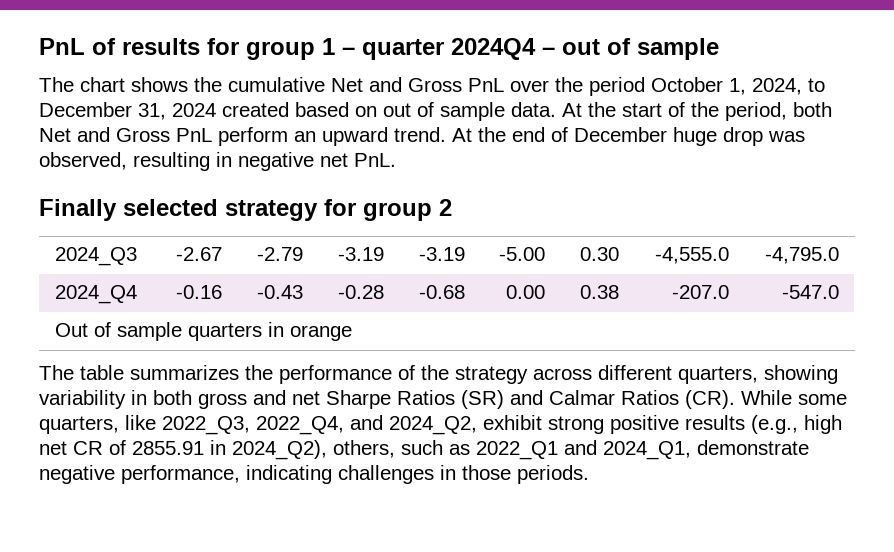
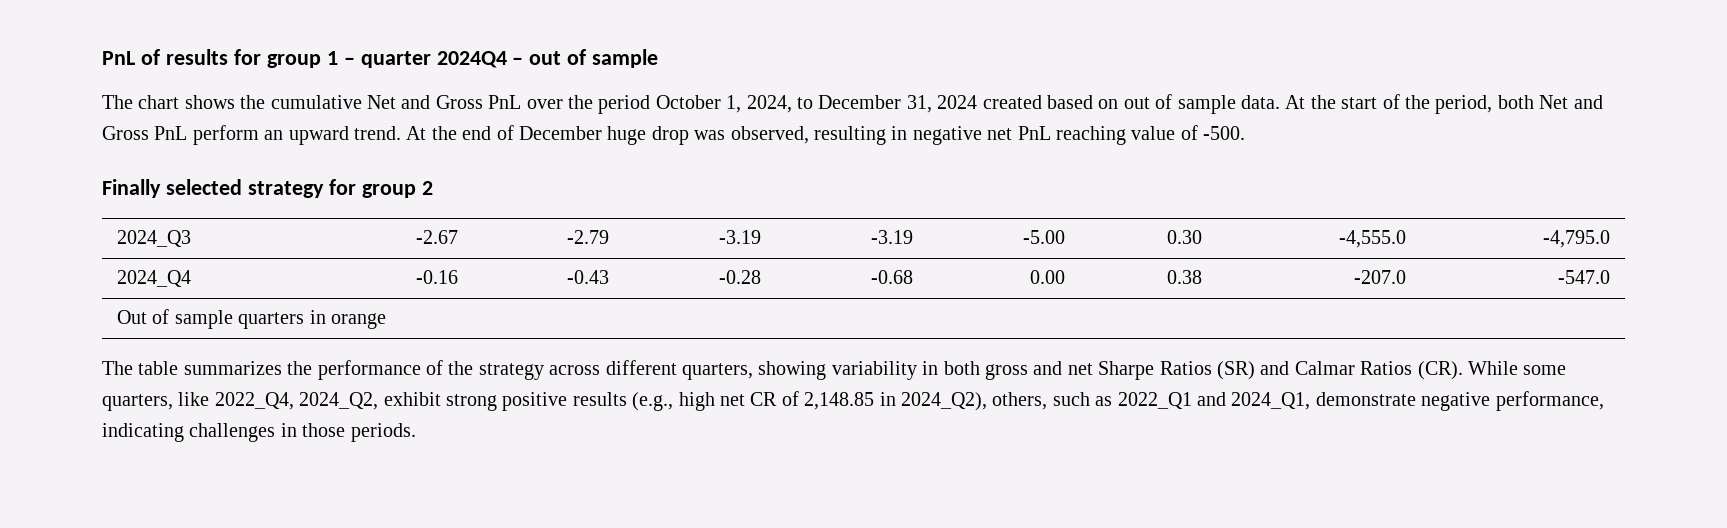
- At the end of December huge drop was observed, resulting in negative net PnL.
+ At the end of December huge drop was observed, resulting in negative net PnL reaching value of -500.
- The table summarizes the performance of the strategy across different quarters, showing variability in both gross and net Sharpe Ratios (SR) and Calmar Ratios (CR). While some quarters, like 2022_Q3, 2022_Q4, and 2024_Q2, exhibit strong positive results (e.g., high net CR of 2855.91 in 2024_Q2), others, such as 2022_Q1 and 2024_Q1, demonstrate negative performance, indicating challenges in those periods.
+ The table summarizes the performance of the strategy across different quarters, showing variability in both gross and net Sharpe Ratios (SR) and Calmar Ratios (CR). While some quarters, like 2022_Q4, 2024_Q2, exhibit strong positive results (e.g., high net CR of 2,148.85 in 2024_Q2), others, such as 2022_Q1 and 2024_Q1, demonstrate negative performance, indicating challenges in those periods.

